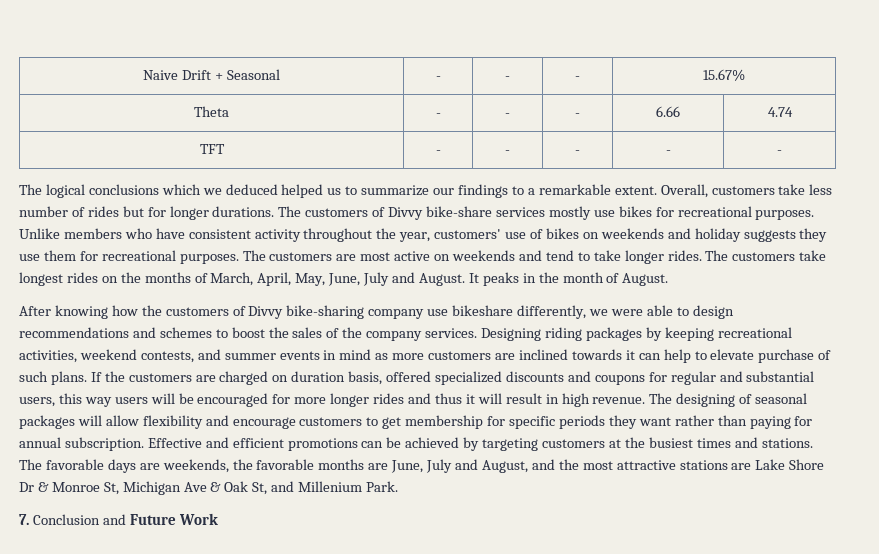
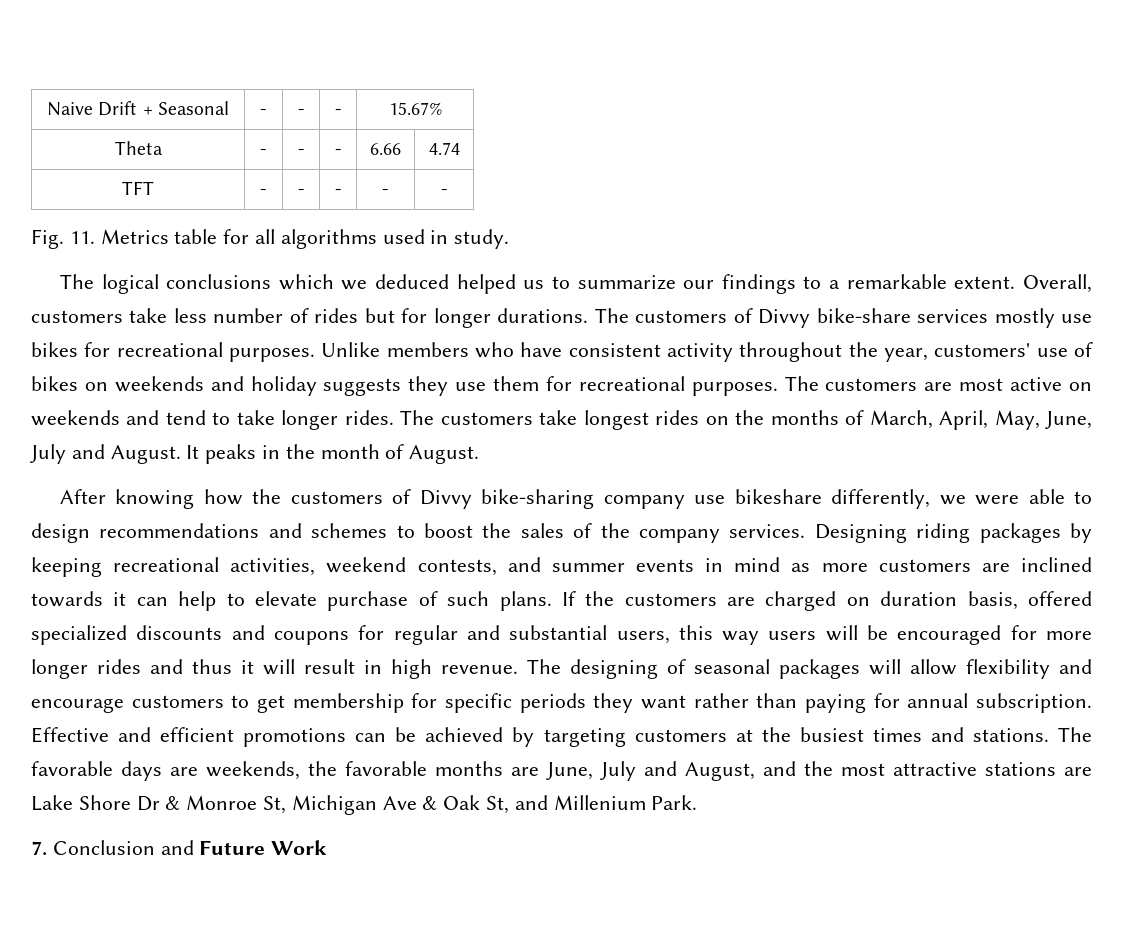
+ Fig. 11. Metrics table for all algorithms used in study.

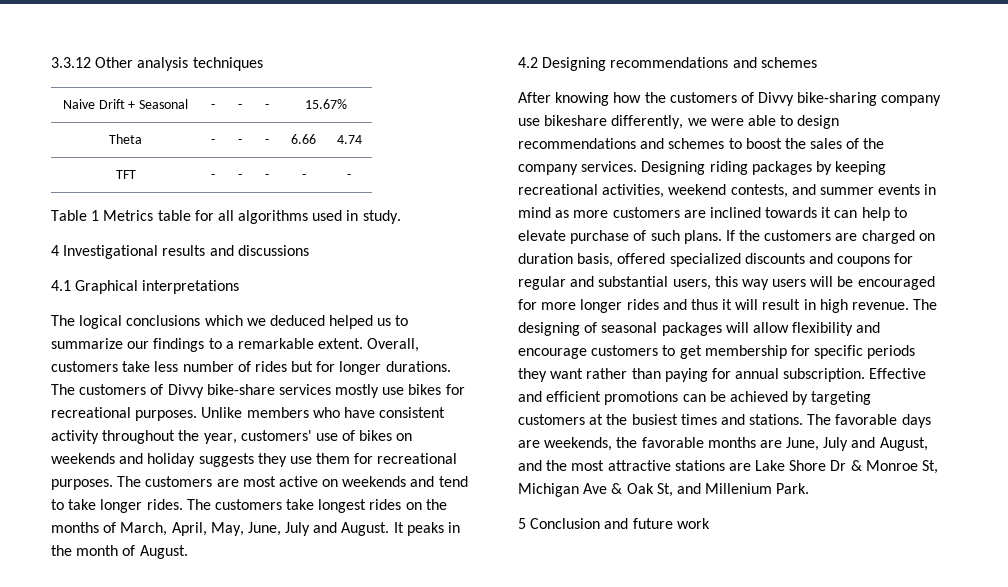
+ 3.3.12 Other analysis techniques
- Fig. 11. Metrics table for all algorithms used in study.
+ Table 1 Metrics table for all algorithms used in study.
+ 4 Investigational results and discussions
+ 4.1 Graphical interpretations
+ 4.2 Designing recommendations and schemes
- 7. Conclusion and Future Work
+ 5 Conclusion and future work

